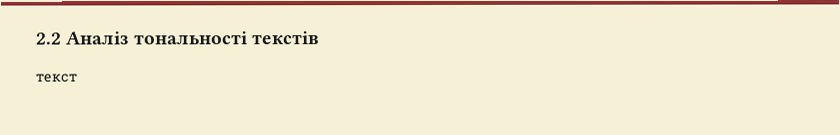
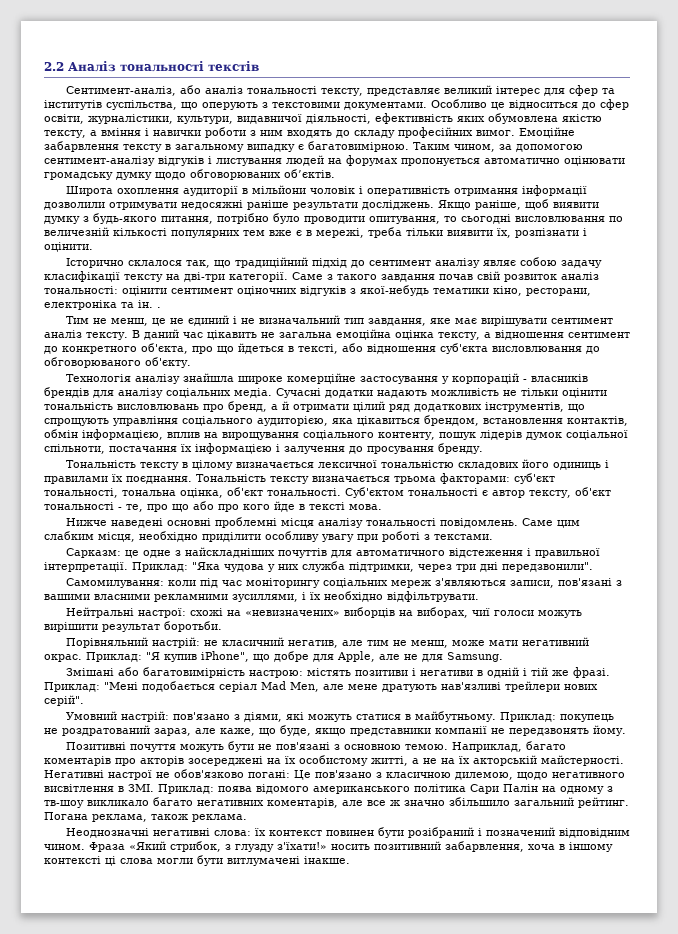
- текст
+ Сентимент-аналіз, або аналіз тональності тексту, представляє великий інтерес для сфер та інститутів суспільства, що оперують з текстовими документами. Особливо це відноситься до сфер освіти, журналістики, культури, видавничої діяльності, ефективність яких обумовлена якістю тексту, а вміння і навички роботи з ним входять до складу професійних вимог. Емоційне забарвлення тексту в загальному випадку є багатовимірною. Таким чином, за допомогою сентимент-аналізу відгуків і листування людей на форумах пропонується автоматично оцінювати громадську думку щодо обговорюваних об’єктів.
+ Широта охоплення аудиторії в мільйони чоловік і оперативність отримання інформації дозволили отримувати недосяжні раніше результати досліджень. Якщо раніше, щоб виявити думку з будь-якого питання, потрібно було проводити опитування, то сьогодні висловлювання по величезній кількості популярних тем вже є в мережі, треба тільки виявити їх, розпізнати і оцінити.
+ Історично склалося так, що традиційний підхід до сентимент аналізу являє собою задачу класифікації тексту на дві-три категорії. Саме з такого завдання почав свій розвиток аналіз тональності: оцінити сентимент оціночних відгуків з якої-небудь тематики кіно, ресторани, електроніка та ін. .
+ Тим не менш, це не єдиний і не визначальний тип завдання, яке має вирішувати сентимент аналіз тексту. В даний час цікавить не загальна емоційна оцінка тексту, а відношення сентимент до конкретного об'єкта, про що йдеться в тексті, або відношення суб'єкта висловлювання до обговорюваного об'єкту.
+ Технологія аналізу знайшла широке комерційне застосування у корпорацій - власників брендів для аналізу соціальних медіа. Сучасні додатки надають можливість не тільки оцінити тональність висловлювань про бренд, а й отримати цілий ряд додаткових інструментів, що спрощують управління соціального аудиторією, яка цікавиться брендом, встановлення контактів, обмін інформацією, вплив на вирощування соціального контенту, пошук лідерів думок соціальної спільноти, постачання їх інформацією і залучення до просування бренду.
+ Тональність тексту в цілому визначається лексичної тональністю складових його одиниць і правилами їх поєднання. Тональність тексту визначається трьома факторами: суб'єкт тональності, тональна оцінка, об'єкт тональності. Суб'єктом тональності є автор тексту, об'єкт тональності - те, про що або про кого йде в тексті мова.
+ Нижче наведені основні проблемні місця аналізу тональності повідомлень. Саме цим слабким місця, необхідно приділити особливу увагу при роботі з текстами.
+ Сарказм: це одне з найскладніших почуттів для автоматичного відстеження і правильної інтерпретації. Приклад: "Яка чудова у них служба підтримки, через три дні передзвонили".
+ Самомилування: коли під час моніторингу соціальних мереж з'являються записи, пов'язані з вашими власними рекламними зусиллями, і їх необхідно відфільтрувати.
+ Нейтральні настрої: схожі на «невизначених» виборців на виборах, чиї голоси можуть вирішити результат боротьби.
+ Порівняльний настрій: не класичний негатив, але тим не менш, може мати негативний окрас. Приклад: "Я купив iPhone", що добре для Apple, але не для Samsung.
+ Змішані або багатовимірність настрою: містять позитиви і негативи в одній і тій же фразі. Приклад: "Мені подобається серіал Mad Men, але мене дратують нав'язливі трейлери нових серій".
+ Умовний настрій: пов'язано з діями, які можуть статися в майбутньому. Приклад: покупець не роздратований зараз, але каже, що буде, якщо представники компанії не передзвонять йому.
+ Позитивні почуття можуть бути не пов'язані з основною темою. Наприклад, багато коментарів про акторів зосереджені на їх особистому житті, а не на їх акторській майстерності. Негативні настрої не обов'язково погані: Це пов'язано з класичною дилемою, щодо негативного висвітлення в ЗМІ. Приклад: поява відомого американського політика Сари Палін на одному з тв-шоу викликало багато негативних коментарів, але все ж значно збільшило загальний рейтинг. Погана реклама, також реклама.
+ Неоднозначні негативні слова: їх контекст повинен бути розібраний і позначений відповідним чином. Фраза «Який стрибок, з глузду з'їхати!» носить позитивний забарвлення, хоча в іншому контексті ці слова могли бути витлумачені інакше.

